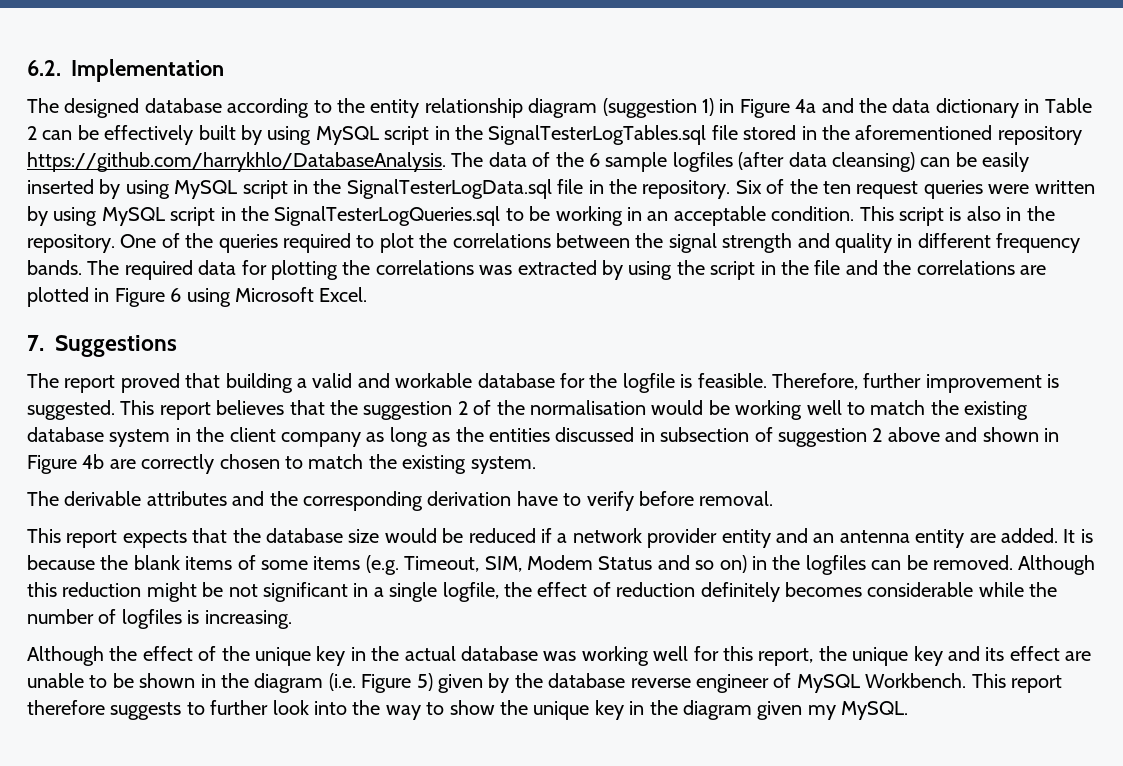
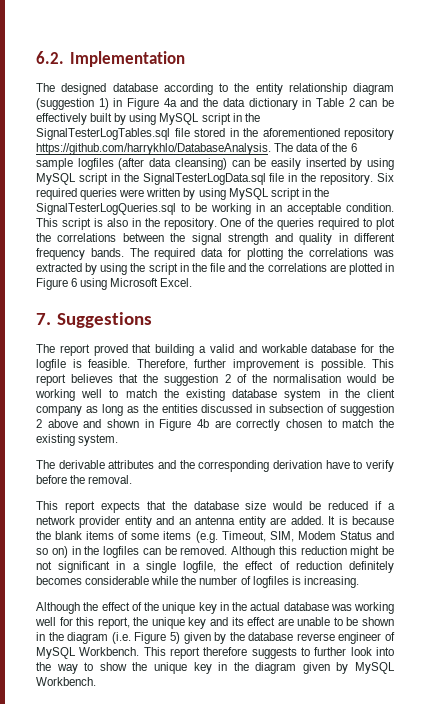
- Six of the ten request queries were written by using MySQL script in the SignalTesterLogQueries.sql to be working in an acceptable condition.
+ Six required queries were written by using MySQL script in the SignalTesterLogQueries.sql to be working in an acceptable condition.
- Therefore, further improvement is suggested.
+ Therefore, further improvement is possible.
- The derivable attributes and the corresponding derivation have to verify before removal.
+ The derivable attributes and the corresponding derivation have to verify before the removal.
- This report therefore suggests to further look into the way to show the unique key in the diagram given my MySQL.
+ This report therefore suggests to further look into the way to show the unique key in the diagram given by MySQL Workbench.

